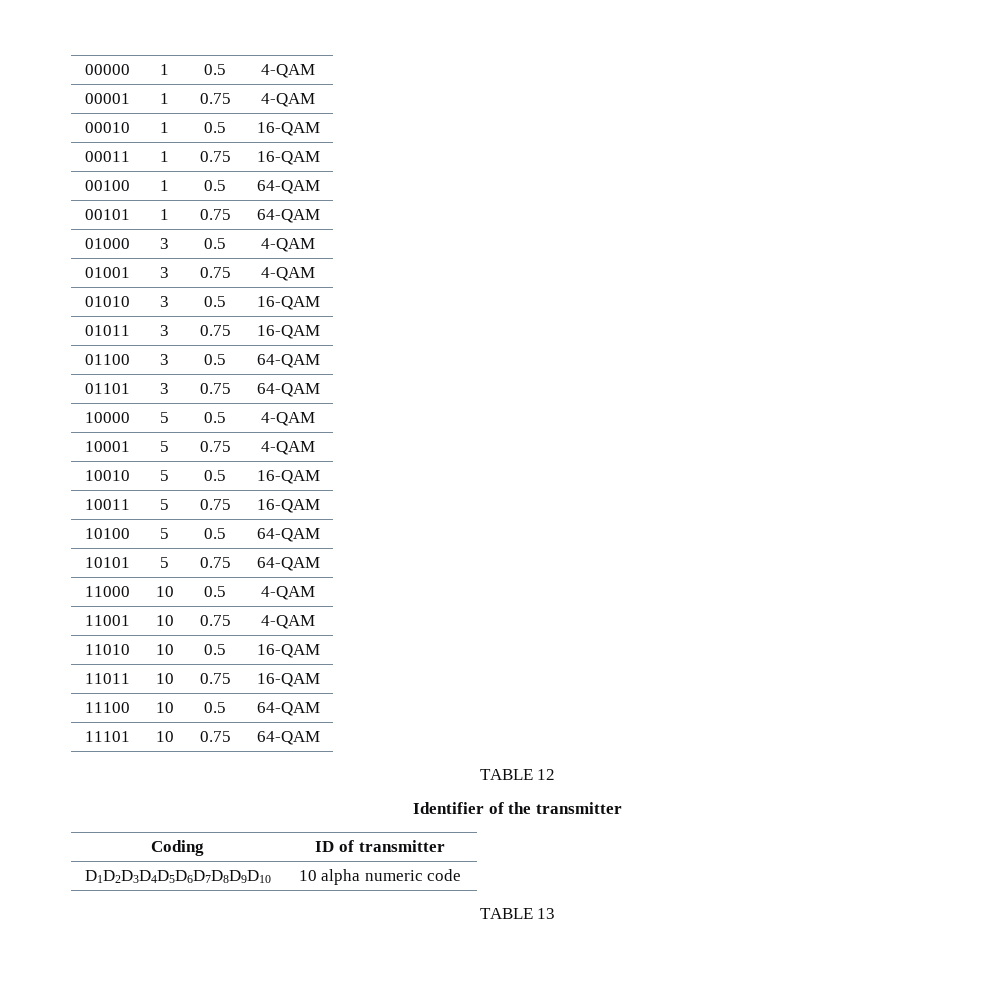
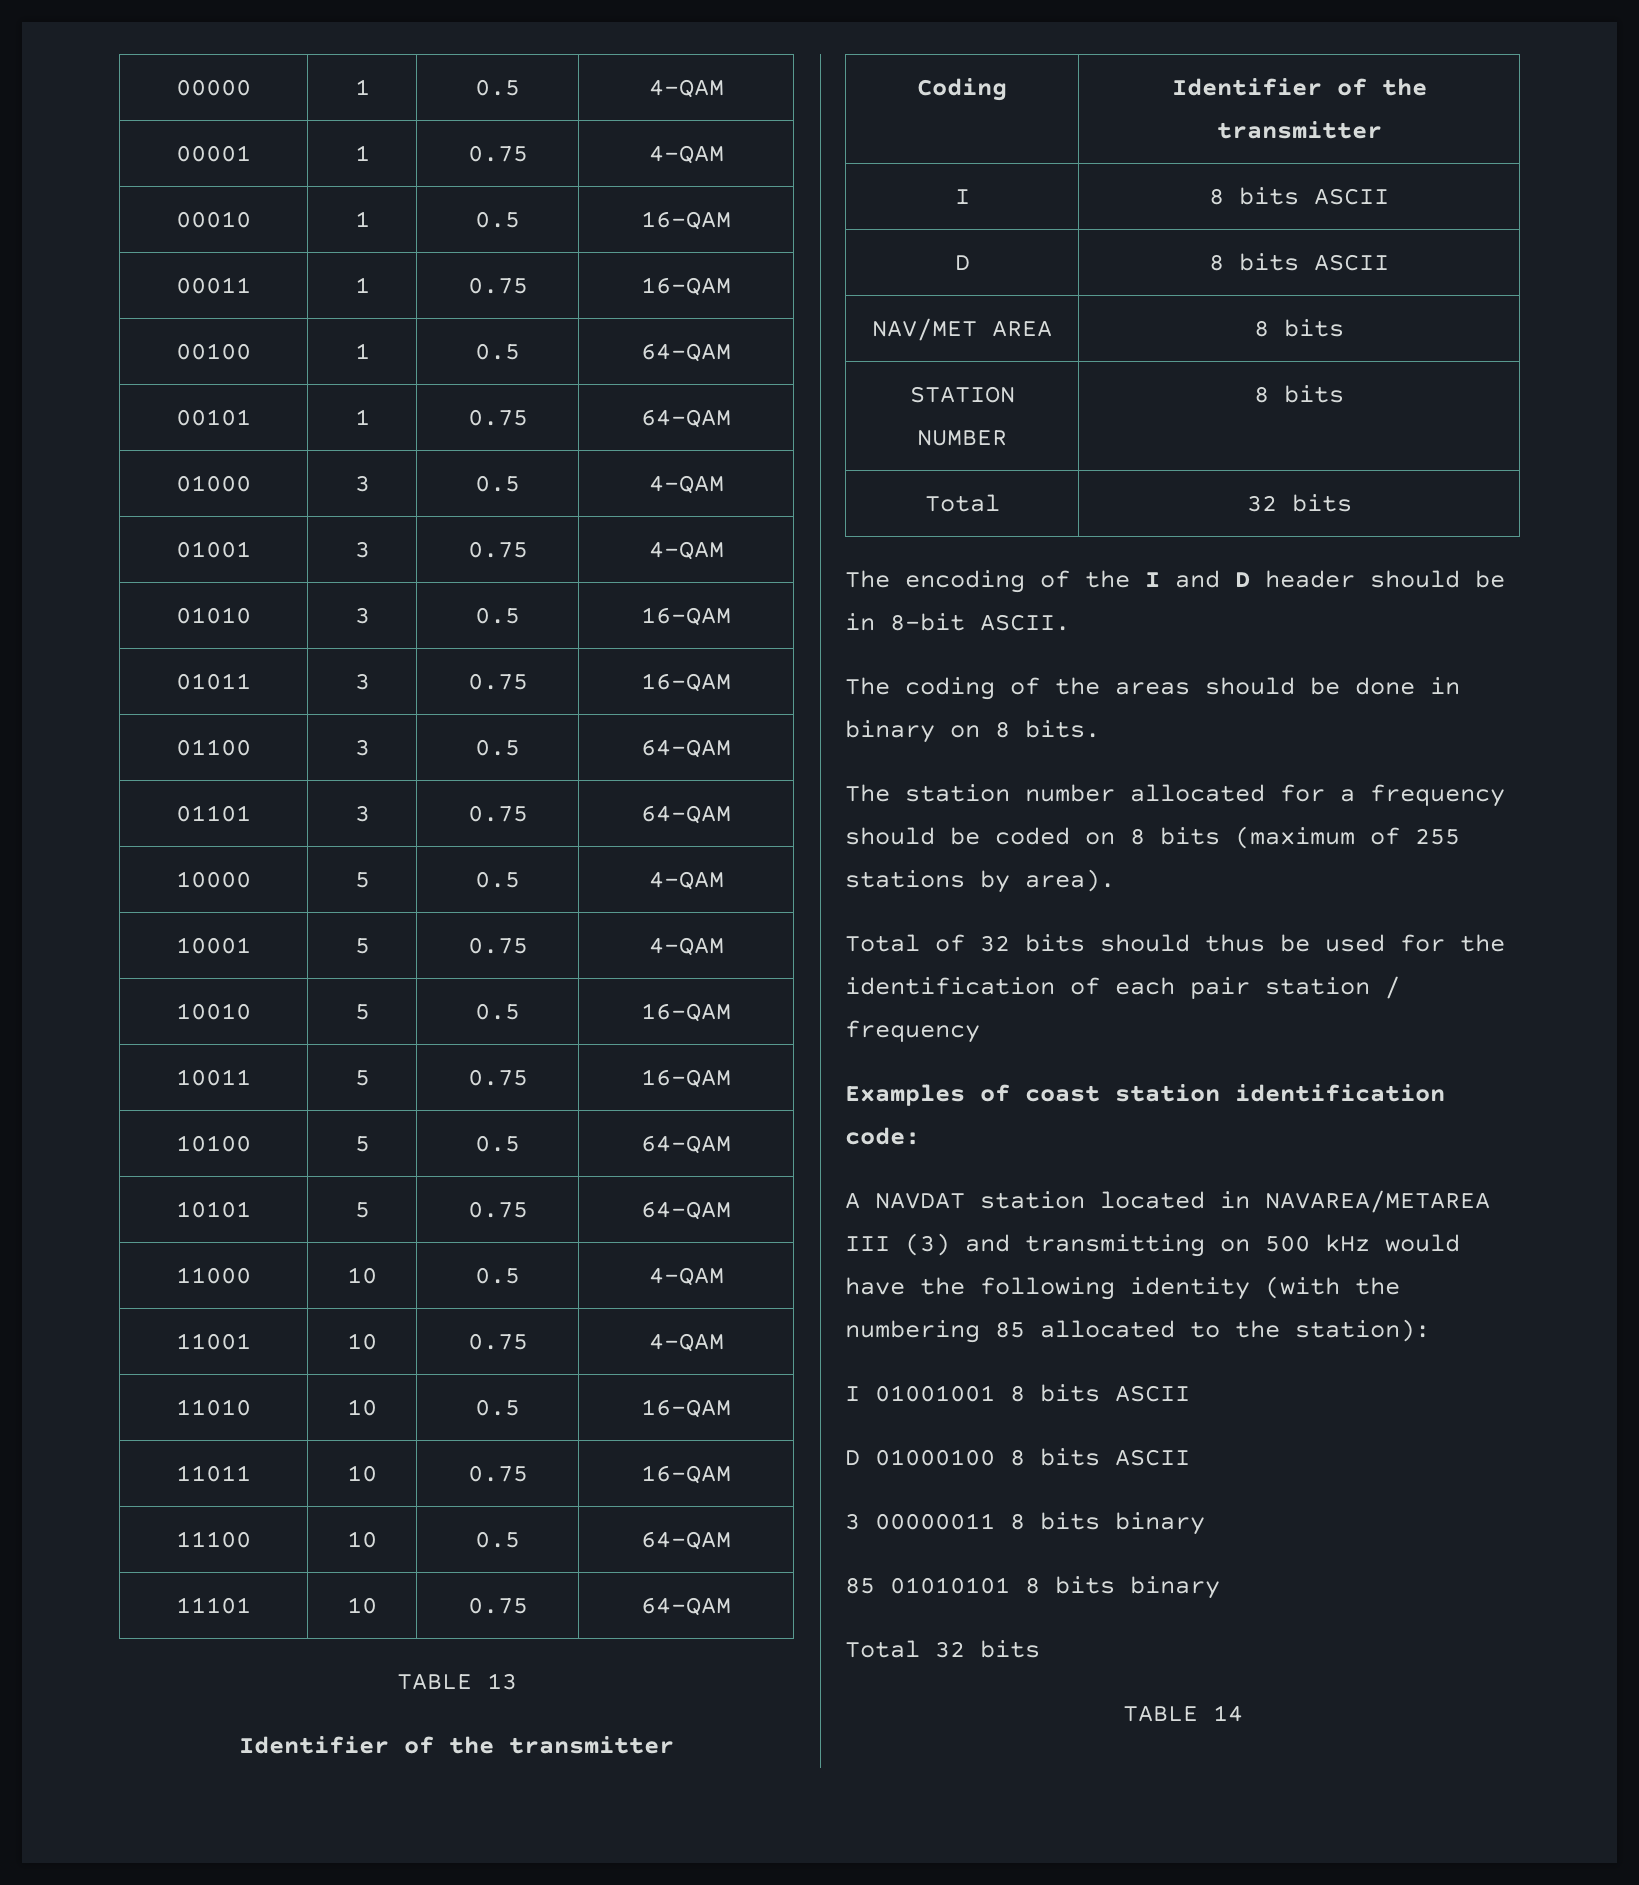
- TABLE 12
+ TABLE 13
- Coding | ID of transmitter
- D1D2D3D4D5D6D7D8D9D10 | 10 alpha numeric code
- TABLE 13
+ Coding | Identifier of the transmitter
+ I | 8 bits ASCII
+ D | 8 bits ASCII
+ NAV/MET AREA | 8 bits
+ STATION NUMBER | 8 bits
+ Total | 32 bits
+ The encoding of the I and D header should be in 8-bit ASCII.
+ The coding of the areas should be done in binary on 8 bits.
+ The station number allocated for a frequency should be coded on 8 bits (maximum of 255 stations by area).
+ Total of 32 bits should thus be used for the identification of each pair station / frequency
+ Examples of coast station identification code:
+ A NAVDAT station located in NAVAREA/METAREA III (3) and transmitting on 500 kHz would have the following identity (with the numbering 85 allocated to the station):
+ I 01001001 8 bits ASCII
+ D 01000100 8 bits ASCII
+ 3 00000011 8 bits binary
+ 85 01010101 8 bits binary
+ Total 32 bits
+ TABLE 14

